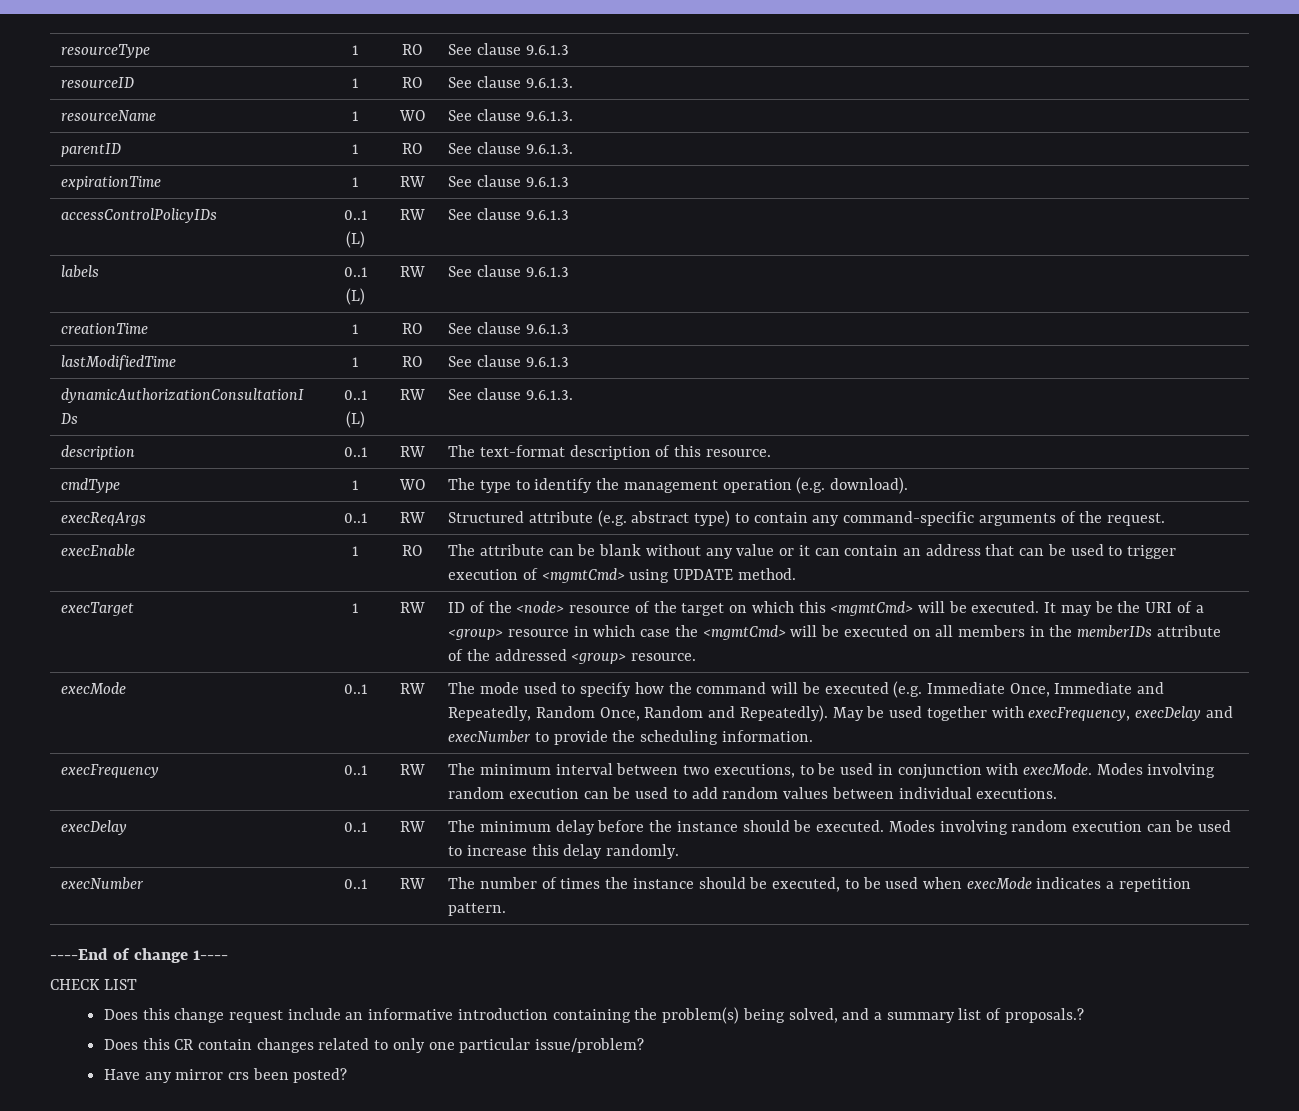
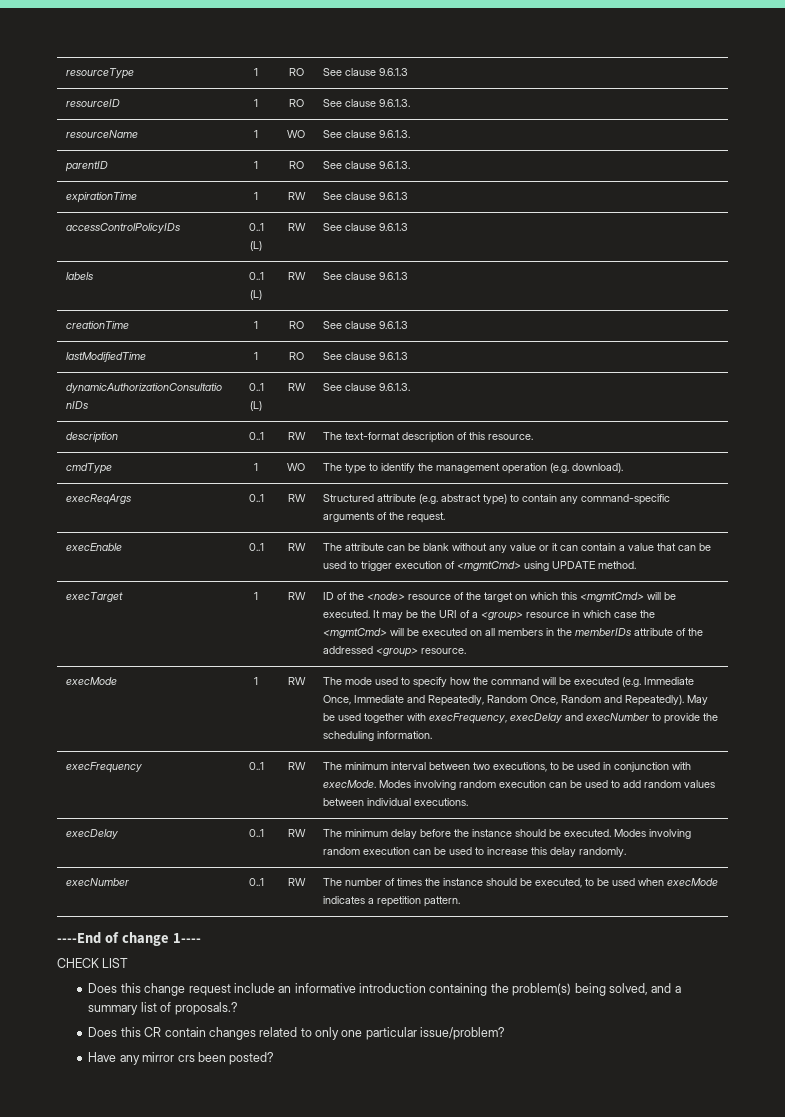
- execEnable | 1 | RO | The attribute can be blank without any value or it can contain an address that can be used to trigger execution of <mgmtCmd> using UPDATE method.
+ execEnable | 0..1 | RW | The attribute can be blank without any value or it can contain a value that can be used to trigger execution of <mgmtCmd> using UPDATE method.
- execMode | 0..1 | RW | The mode used to specify how the command will be executed (e.g. Immediate Once, Immediate and Repeatedly, Random Once, Random and Repeatedly). May be used together with execFrequency, execDelay and execNumber to provide the scheduling information.
+ execMode | 1 | RW | The mode used to specify how the command will be executed (e.g. Immediate Once, Immediate and Repeatedly, Random Once, Random and Repeatedly). May be used together with execFrequency, execDelay and execNumber to provide the scheduling information.

